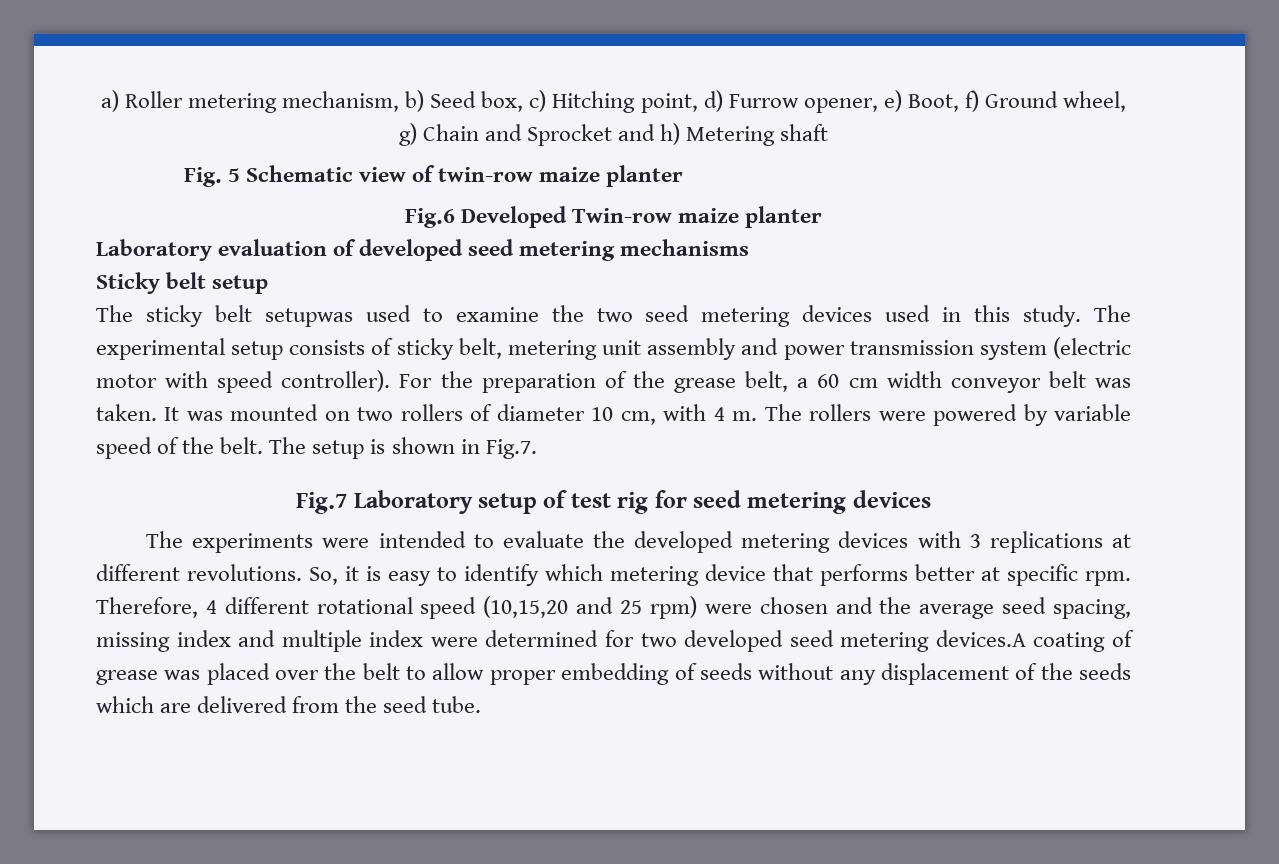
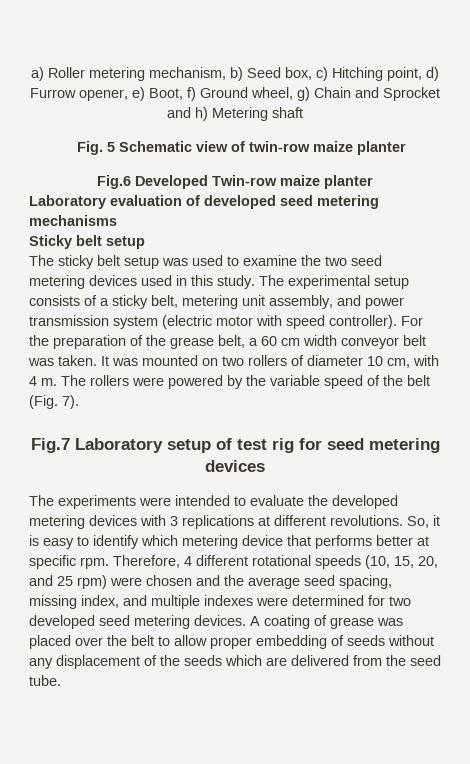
- The sticky belt setupwas used to examine the two seed metering devices used in this study.
+ The sticky belt setup was used to examine the two seed metering devices used in this study.
- The experimental setup consists of sticky belt, metering unit assembly and power transmission system (electric motor with speed controller).
+ The experimental setup consists of a sticky belt, metering unit assembly, and power transmission system (electric motor with speed controller).
- The rollers were powered by variable speed of the belt. The setup is shown in Fig.7.
+ The rollers were powered by the variable speed of the belt (Fig. 7).
- Therefore, 4 different rotational speed (10,15,20 and 25 rpm) were chosen and the average seed spacing, missing index and multiple index were determined for two developed seed metering devices.A coating of grease was placed over the belt to allow proper embedding of seeds without any displacement of the seeds which are delivered from the seed tube.
+ Therefore, 4 different rotational speeds (10, 15, 20, and 25 rpm) were chosen and the average seed spacing, missing index, and multiple indexes were determined for two developed seed metering devices. A coating of grease was placed over the belt to allow proper embedding of seeds without any displacement of the seeds which are delivered from the seed tube.

